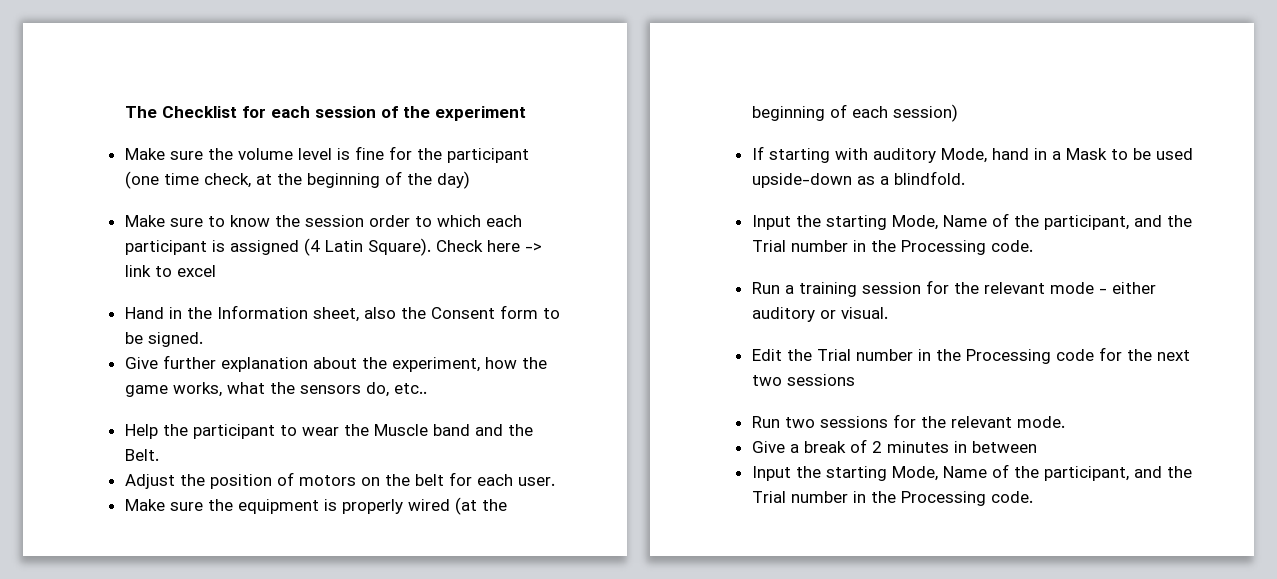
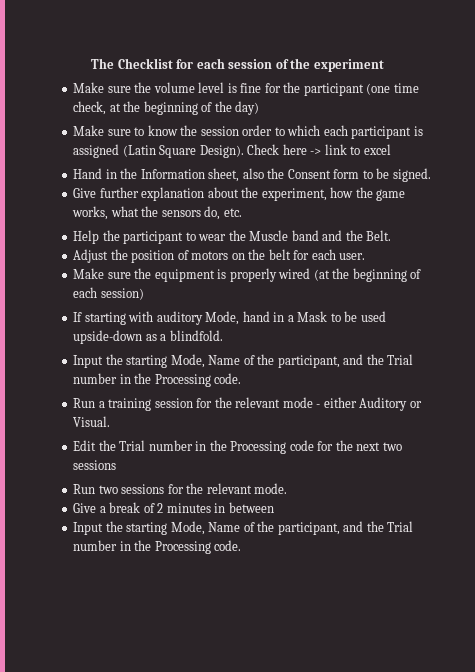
- Make sure to know the session order to which each participant is assigned (4 Latin Square).
+ Make sure to know the session order to which each participant is assigned (Latin Square Design).
- Give further explanation about the experiment, how the game works, what the sensors do, etc..
+ Give further explanation about the experiment, how the game works, what the sensors do, etc.
- Run a training session for the relevant mode - either auditory or visual.
+ Run a training session for the relevant mode - either Auditory or Visual.

